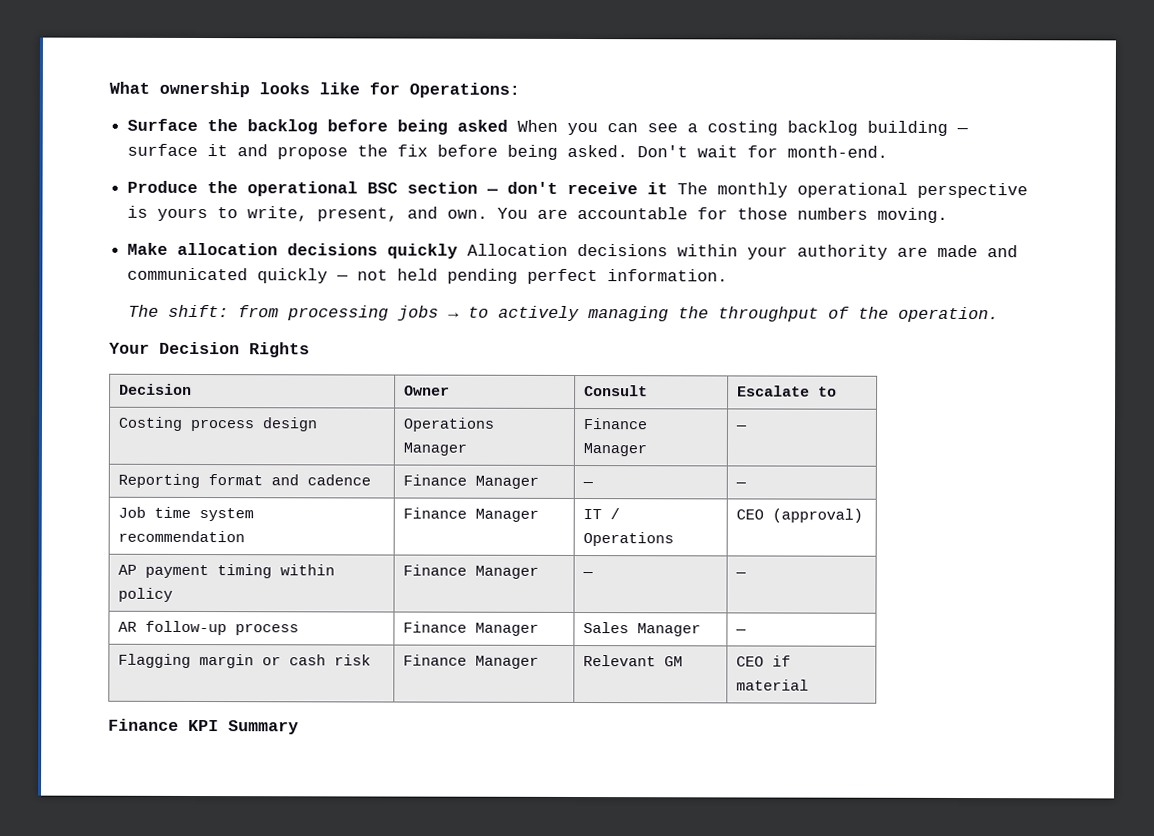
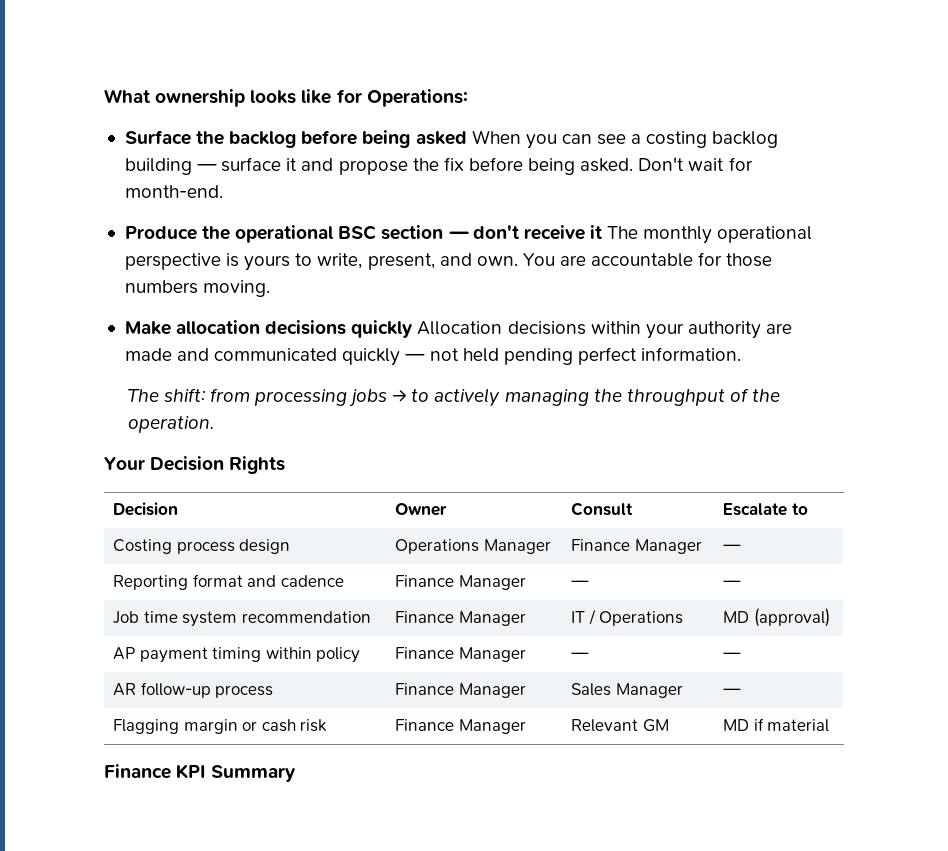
- Job time system recommendation | Finance Manager | IT / Operations | CEO (approval)
+ Job time system recommendation | Finance Manager | IT / Operations | MD (approval)
- Flagging margin or cash risk | Finance Manager | Relevant GM | CEO if material
+ Flagging margin or cash risk | Finance Manager | Relevant GM | MD if material

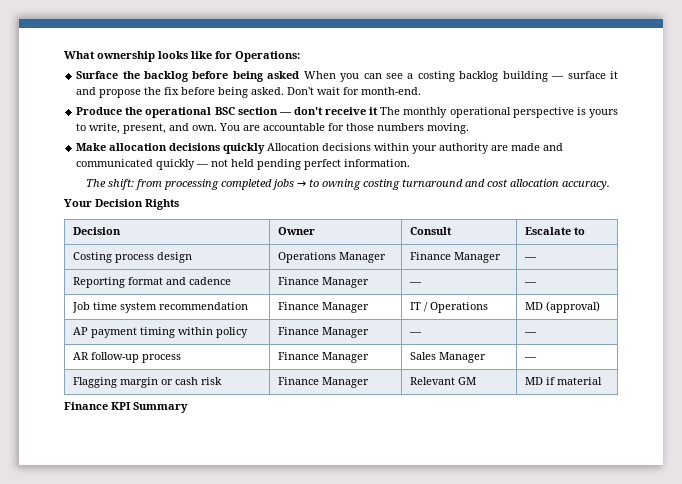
- The shift: from processing jobs → to actively managing the throughput of the operation.
+ The shift: from processing completed jobs → to owning costing turnaround and cost allocation accuracy.

